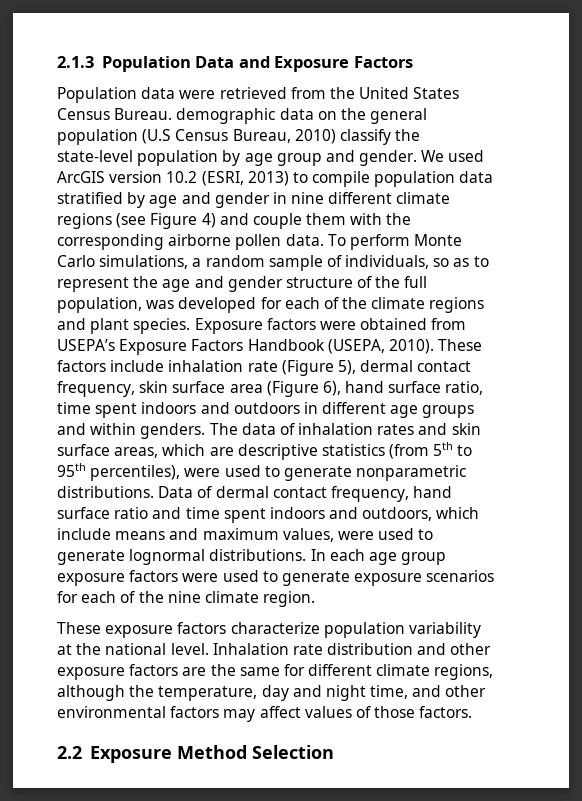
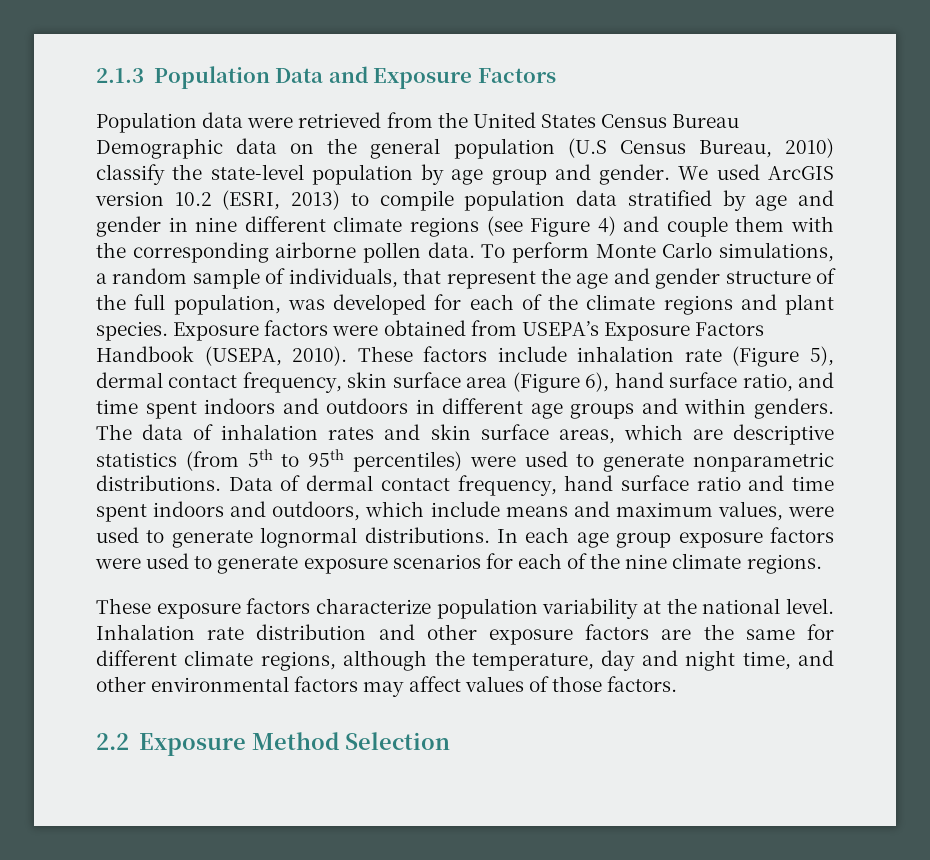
- Population data were retrieved from the United States Census Bureau. demographic data on the general population (U.S Census Bureau, 2010) classify the state-level population by age group and gender.
+ Population data were retrieved from the United States Census Bureau Demographic data on the general population (U.S Census Bureau, 2010) classify the state-level population by age group and gender.
- To perform Monte Carlo simulations, a random sample of individuals, so as to represent the age and gender structure of the full population, was developed for each of the climate regions and plant species.
+ To perform Monte Carlo simulations, a random sample of individuals, that represent the age and gender structure of the full population, was developed for each of the climate regions and plant species.
- These factors include inhalation rate (Figure 5), dermal contact frequency, skin surface area (Figure 6), hand surface ratio, time spent indoors and outdoors in different age groups and within genders.
+ These factors include inhalation rate (Figure 5), dermal contact frequency, skin surface area (Figure 6), hand surface ratio, and time spent indoors and outdoors in different age groups and within genders.
- The data of inhalation rates and skin surface areas, which are descriptive statistics (from 5th to 95th percentiles), were used to generate nonparametric distributions.
+ The data of inhalation rates and skin surface areas, which are descriptive statistics (from 5th to 95th percentiles) were used to generate nonparametric distributions.
- In each age group exposure factors were used to generate exposure scenarios for each of the nine climate region.
+ In each age group exposure factors were used to generate exposure scenarios for each of the nine climate regions.

